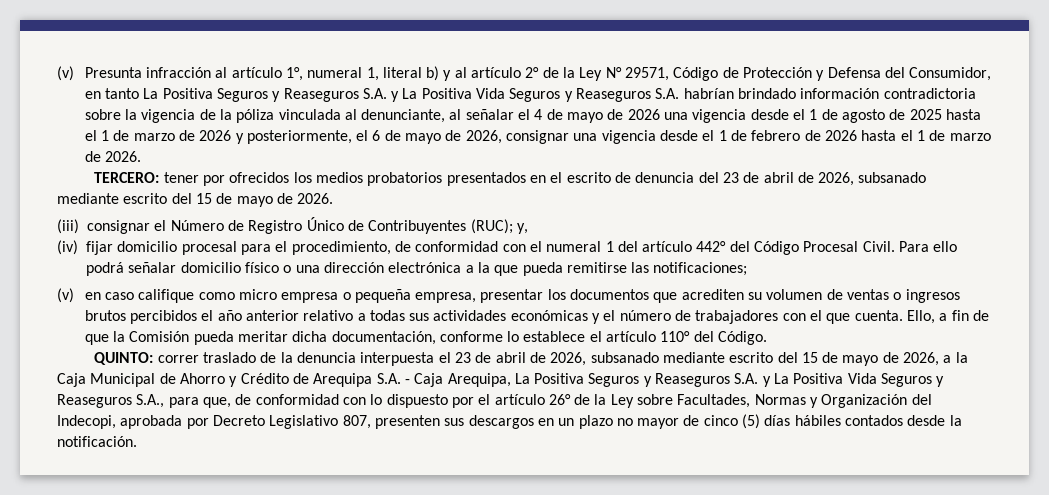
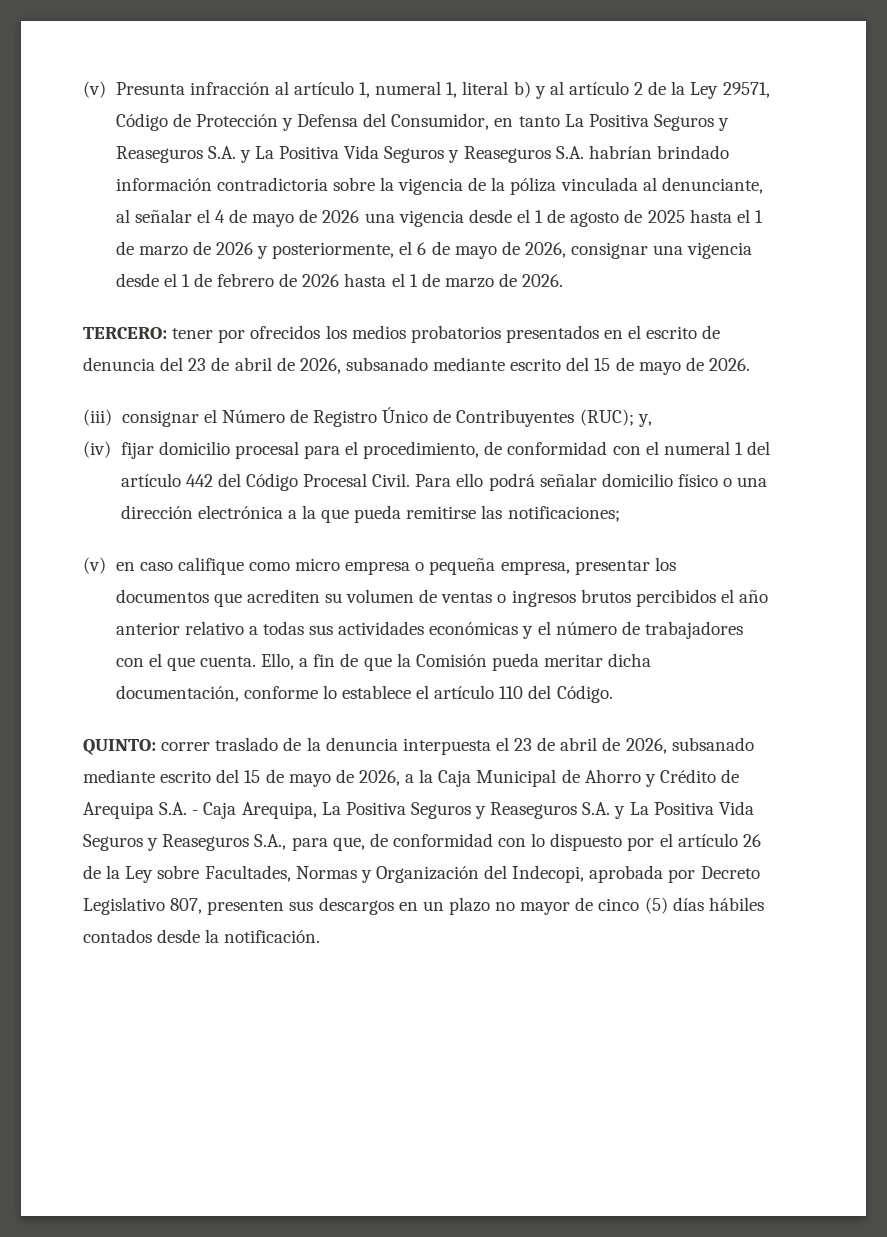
- (v) Presunta infracción al artículo 1°, numeral 1, literal b) y al artículo 2° de la Ley N° 29571, Código de Protección y Defensa del Consumidor, en tanto La Positiva Seguros y Reaseguros S.A. y La Positiva Vida Seguros y Reaseguros S.A. habrían brindado información contradictoria sobre la vigencia de la póliza vinculada al denunciante, al señalar el 4 de mayo de 2026 una vigencia desde el 1 de agosto de 2025 hasta el 1 de marzo de 2026 y posteriormente, el 6 de mayo de 2026, consignar una vigencia desde el 1 de febrero de 2026 hasta el 1 de marzo de 2026.
+ (v) Presunta infracción al artículo 1, numeral 1, literal b) y al artículo 2 de la Ley 29571, Código de Protección y Defensa del Consumidor, en tanto La Positiva Seguros y Reaseguros S.A. y La Positiva Vida Seguros y Reaseguros S.A. habrían brindado información contradictoria sobre la vigencia de la póliza vinculada al denunciante, al señalar el 4 de mayo de 2026 una vigencia desde el 1 de agosto de 2025 hasta el 1 de marzo de 2026 y posteriormente, el 6 de mayo de 2026, consignar una vigencia desde el 1 de febrero de 2026 hasta el 1 de marzo de 2026.
- (iv) fijar domicilio procesal para el procedimiento, de conformidad con el numeral 1 del artículo 442° del Código Procesal Civil.
+ (iv) fijar domicilio procesal para el procedimiento, de conformidad con el numeral 1 del artículo 442 del Código Procesal Civil.
- Ello, a fin de que la Comisión pueda meritar dicha documentación, conforme lo establece el artículo 110° del Código.
+ Ello, a fin de que la Comisión pueda meritar dicha documentación, conforme lo establece el artículo 110 del Código.
- correr traslado de la denuncia interpuesta el 23 de abril de 2026, subsanado mediante escrito del 15 de mayo de 2026, a la Caja Municipal de Ahorro y Crédito de Arequipa S.A. - Caja Arequipa, La Positiva Seguros y Reaseguros S.A. y La Positiva Vida Seguros y Reaseguros S.A., para que, de conformidad con lo dispuesto por el artículo 26° de la Ley sobre Facultades, Normas y Organización del Indecopi, aprobada por Decreto Legislativo 807, presenten sus descargos en un plazo no mayor de cinco (5) días hábiles contados desde la notificación.
+ correr traslado de la denuncia interpuesta el 23 de abril de 2026, subsanado mediante escrito del 15 de mayo de 2026, a la Caja Municipal de Ahorro y Crédito de Arequipa S.A. - Caja Arequipa, La Positiva Seguros y Reaseguros S.A. y La Positiva Vida Seguros y Reaseguros S.A., para que, de conformidad con lo dispuesto por el artículo 26 de la Ley sobre Facultades, Normas y Organización del Indecopi, aprobada por Decreto Legislativo 807, presenten sus descargos en un plazo no mayor de cinco (5) días hábiles contados desde la notificación.

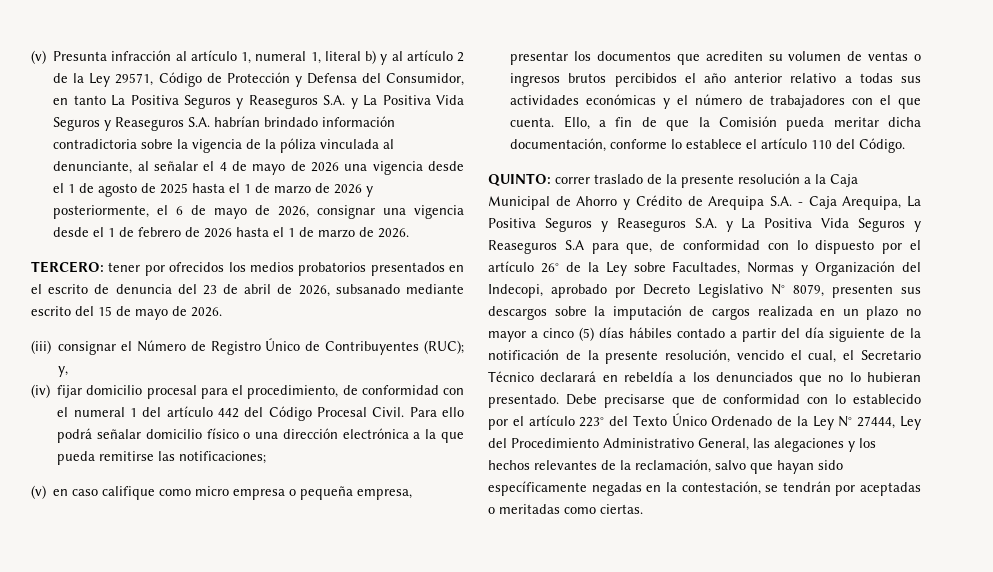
- correr traslado de la denuncia interpuesta el 23 de abril de 2026, subsanado mediante escrito del 15 de mayo de 2026, a la Caja Municipal de Ahorro y Crédito de Arequipa S.A. - Caja Arequipa, La Positiva Seguros y Reaseguros S.A. y La Positiva Vida Seguros y Reaseguros S.A., para que, de conformidad con lo dispuesto por el artículo 26 de la Ley sobre Facultades, Normas y Organización del Indecopi, aprobada por Decreto Legislativo 807, presenten sus descargos en un plazo no mayor de cinco (5) días hábiles contados desde la notificación.
+ correr traslado de la presente resolución a la Caja Municipal de Ahorro y Crédito de Arequipa S.A. - Caja Arequipa, La Positiva Seguros y Reaseguros S.A. y La Positiva Vida Seguros y Reaseguros S.A para que, de conformidad con lo dispuesto por el artículo 26° de la Ley sobre Facultades, Normas y Organización del Indecopi, aprobado por Decreto Legislativo N° 8079, presenten sus descargos sobre la imputación de cargos realizada en un plazo no mayor a cinco (5) días hábiles contado a partir del día siguiente de la notificación de la presente resolución, vencido el cual, el Secretario Técnico declarará en rebeldía a los denunciados que no lo hubieran presentado. Debe precisarse que de conformidad con lo establecido por el artículo 223° del Texto Único Ordenado de la Ley N° 27444, Ley del Procedimiento Administrativo General, las alegaciones y los hechos relevantes de la reclamación, salvo que hayan sido específicamente negadas en la contestación, se tendrán por aceptadas o meritadas como ciertas.

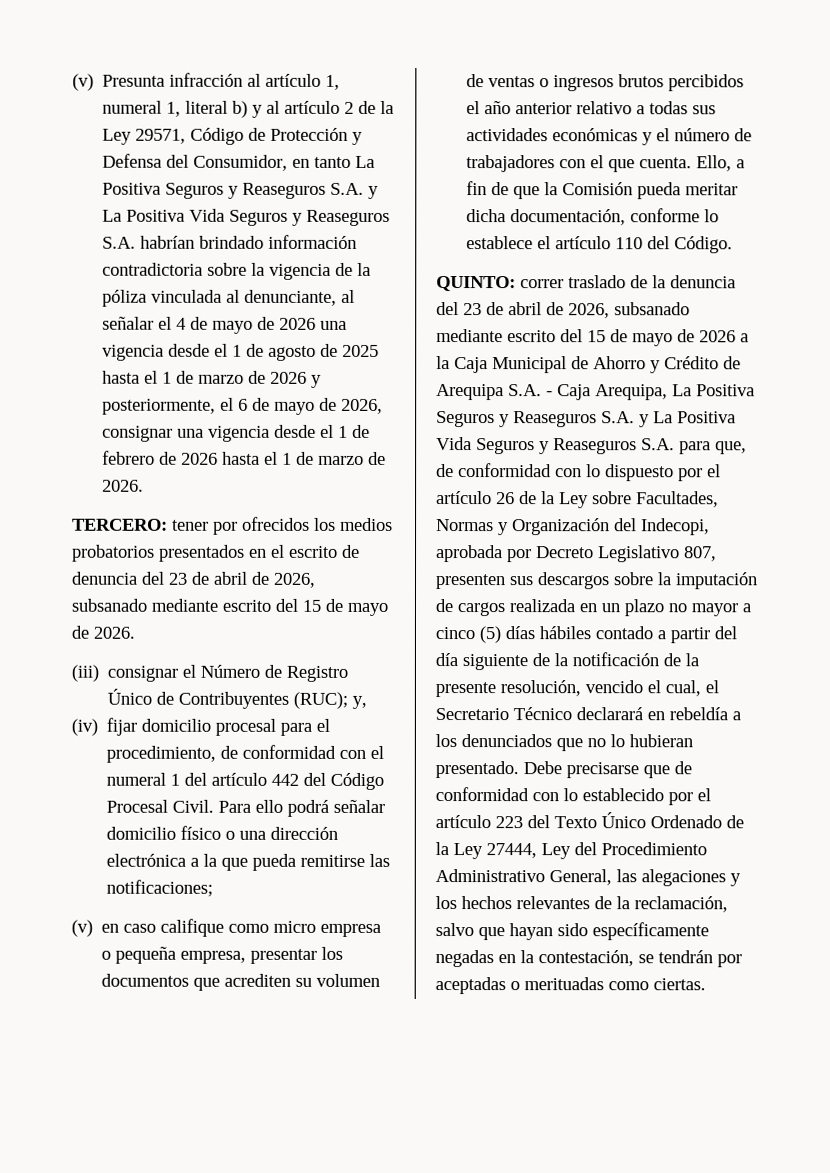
- correr traslado de la presente resolución a la Caja Municipal de Ahorro y Crédito de Arequipa S.A. - Caja Arequipa, La Positiva Seguros y Reaseguros S.A. y La Positiva Vida Seguros y Reaseguros S.A para que, de conformidad con lo dispuesto por el artículo 26° de la Ley sobre Facultades, Normas y Organización del Indecopi, aprobado por Decreto Legislativo N° 8079, presenten sus descargos sobre la imputación de cargos realizada en un plazo no mayor a cinco (5) días hábiles contado a partir del día siguiente de la notificación de la presente resolución, vencido el cual, el Secretario Técnico declarará en rebeldía a los denunciados que no lo hubieran presentado.
+ correr traslado de la denuncia del 23 de abril de 2026, subsanado mediante escrito del 15 de mayo de 2026 a la Caja Municipal de Ahorro y Crédito de Arequipa S.A. - Caja Arequipa, La Positiva Seguros y Reaseguros S.A. y La Positiva Vida Seguros y Reaseguros S.A. para que, de conformidad con lo dispuesto por el artículo 26 de la Ley sobre Facultades, Normas y Organización del Indecopi, aprobada por Decreto Legislativo 807, presenten sus descargos sobre la imputación de cargos realizada en un plazo no mayor a cinco (5) días hábiles contado a partir del día siguiente de la notificación de la presente resolución, vencido el cual, el Secretario Técnico declarará en rebeldía a los denunciados que no lo hubieran presentado.
- Debe precisarse que de conformidad con lo establecido por el artículo 223° del Texto Único Ordenado de la Ley N° 27444, Ley del Procedimiento Administrativo General, las alegaciones y los hechos relevantes de la reclamación, salvo que hayan sido específicamente negadas en la contestación, se tendrán por aceptadas o meritadas como ciertas.
+ Debe precisarse que de conformidad con lo establecido por el artículo 223 del Texto Único Ordenado de la Ley 27444, Ley del Procedimiento Administrativo General, las alegaciones y los hechos relevantes de la reclamación, salvo que hayan sido específicamente negadas en la contestación, se tendrán por aceptadas o merituadas como ciertas.

